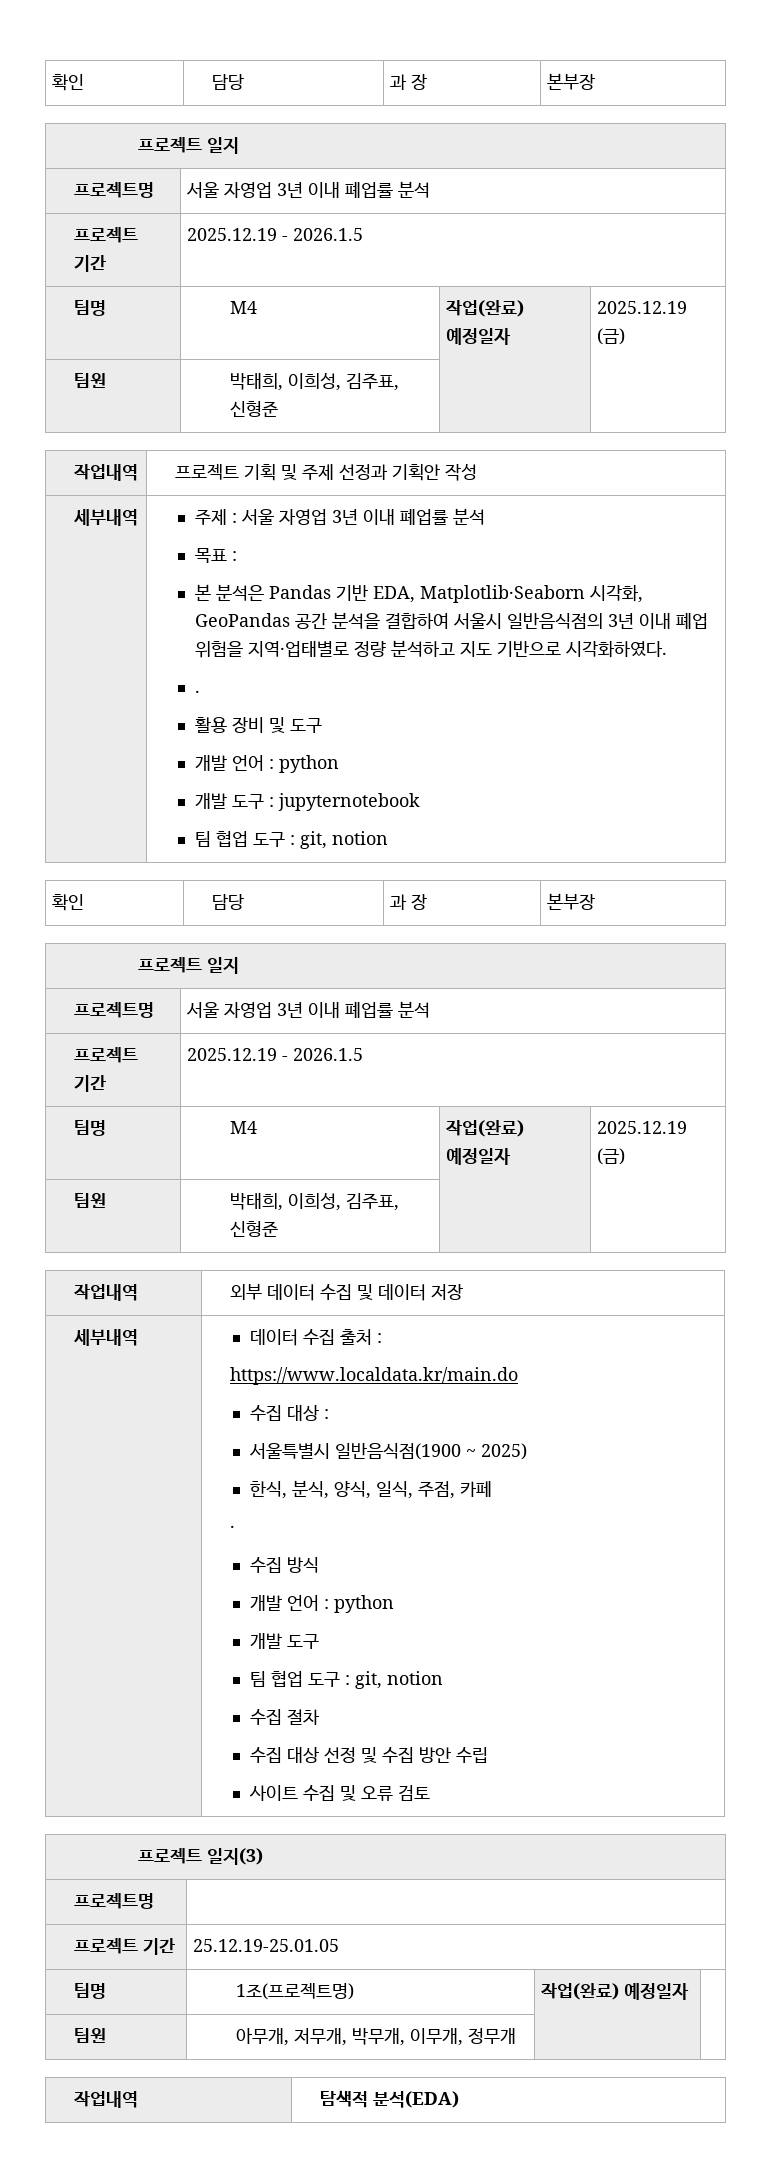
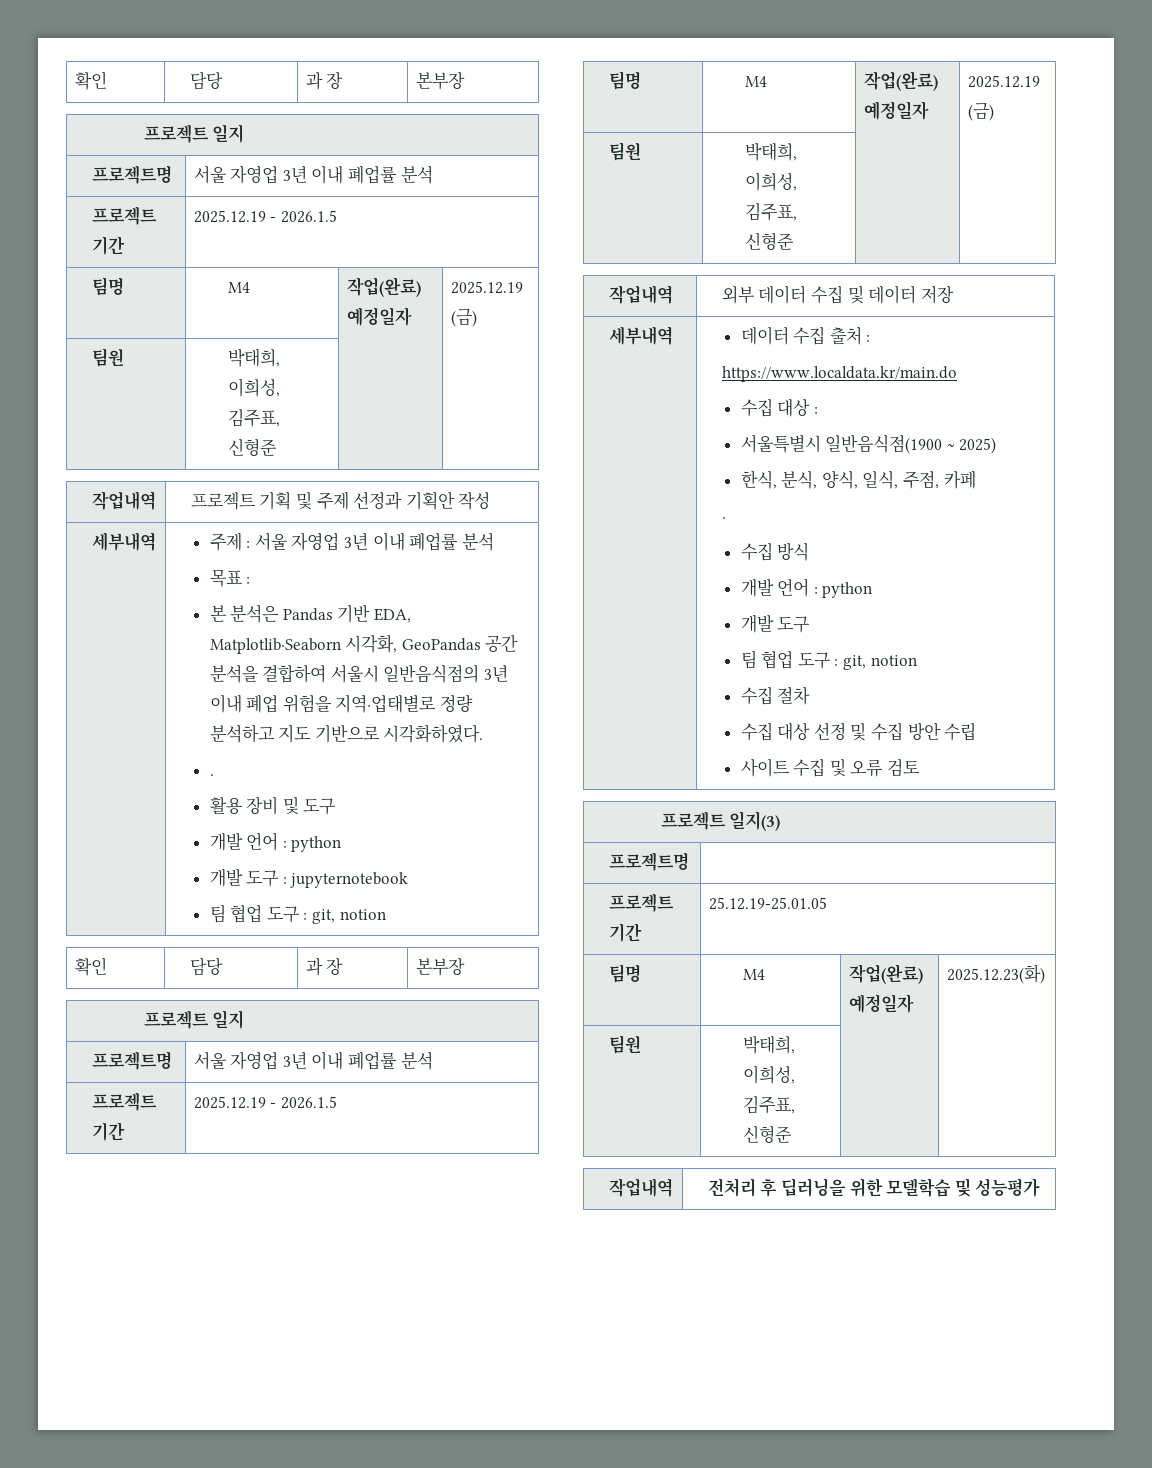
- 팀명 | 1조(프로젝트명) | 작업(완료) 예정일자 |
- 팀원 | 아무개, 저무개, 박무개, 이무개, 정무개 | |
- 작업내역 | 탐색적 분석(EDA)
+ 팀명 | M4 | 작업(완료) 예정일자 | 2025.12.23(화)
+ 팀원 | 박태희, 이희성, 김주표, 신형준 | |
+ 작업내역 | 전처리 후 딥러닝을 위한 모델학습 및 성능평가

